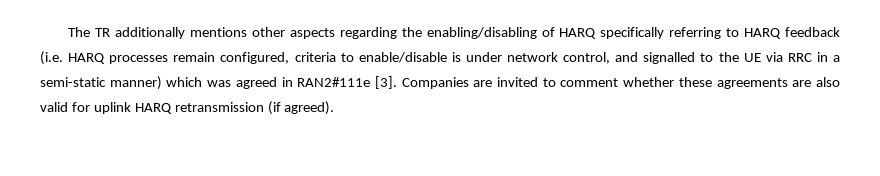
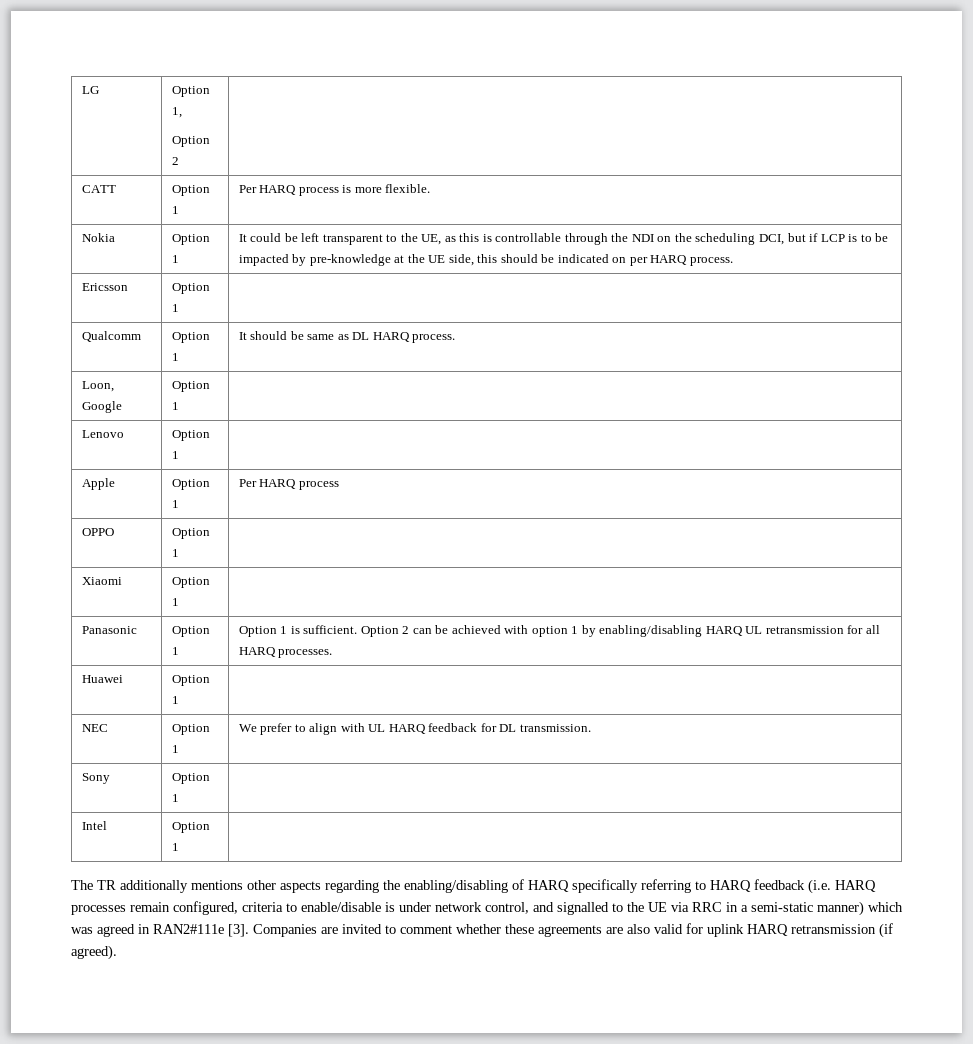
+ LG | Option 1,
+ Option 2 |
+ CATT | Option 1 | Per HARQ process is more flexible.
+ Nokia | Option 1 | It could be left transparent to the UE, as this is controllable through the NDI on the scheduling DCI, but if LCP is to be impacted by pre-knowledge at the UE side, this should be indicated on per HARQ process.
+ Ericsson | Option 1 |
+ Qualcomm | Option 1 | It should be same as DL HARQ process.
+ Loon, Google | Option 1 |
+ Lenovo | Option 1 |
+ Apple | Option 1 | Per HARQ process
+ OPPO | Option 1 |
+ Xiaomi | Option 1 |
+ Panasonic | Option 1 | Option 1 is sufficient. Option 2 can be achieved with option 1 by enabling/disabling HARQ UL retransmission for all HARQ processes.
+ Huawei | Option 1 |
+ NEC | Option 1 | We prefer to align with UL HARQ feedback for DL transmission.
+ Sony | Option 1 |
+ Intel | Option 1 |

